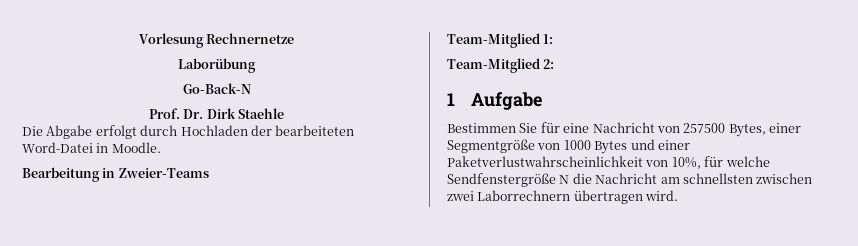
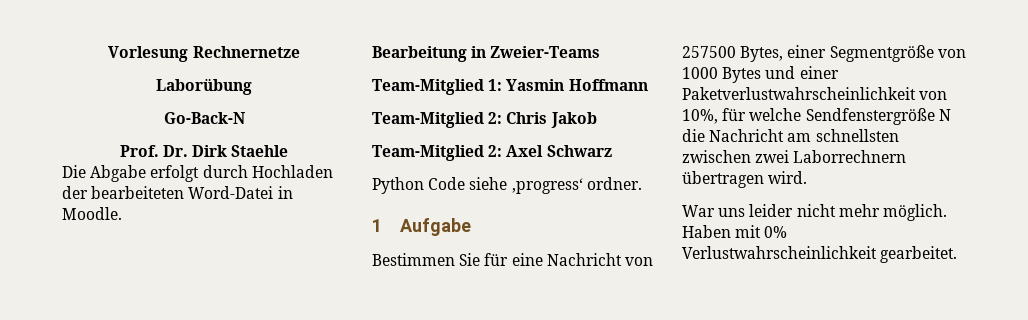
- Team-Mitglied 1:
- Team-Mitglied 2:
+ Team-Mitglied 1: Yasmin Hoffmann
+ Team-Mitglied 2: Chris Jakob
+ Team-Mitglied 2: Axel Schwarz
+ Python Code siehe ‚progress‘ ordner.
+ War uns leider nicht mehr möglich. Haben mit 0% Verlustwahrscheinlichkeit gearbeitet.

